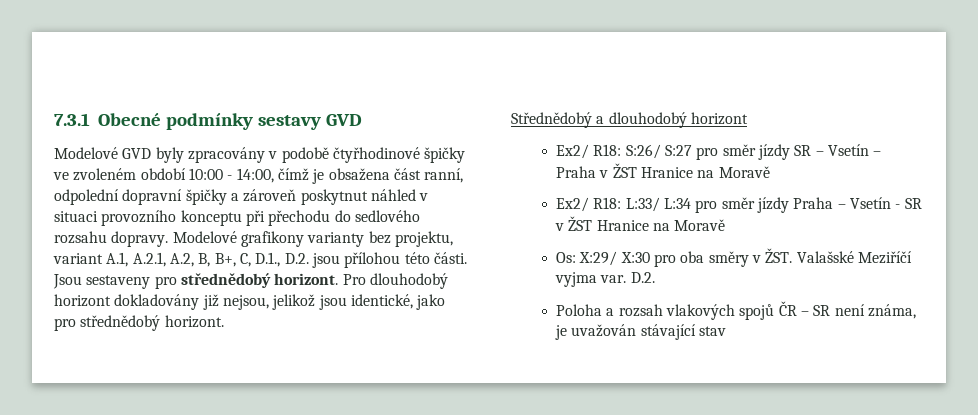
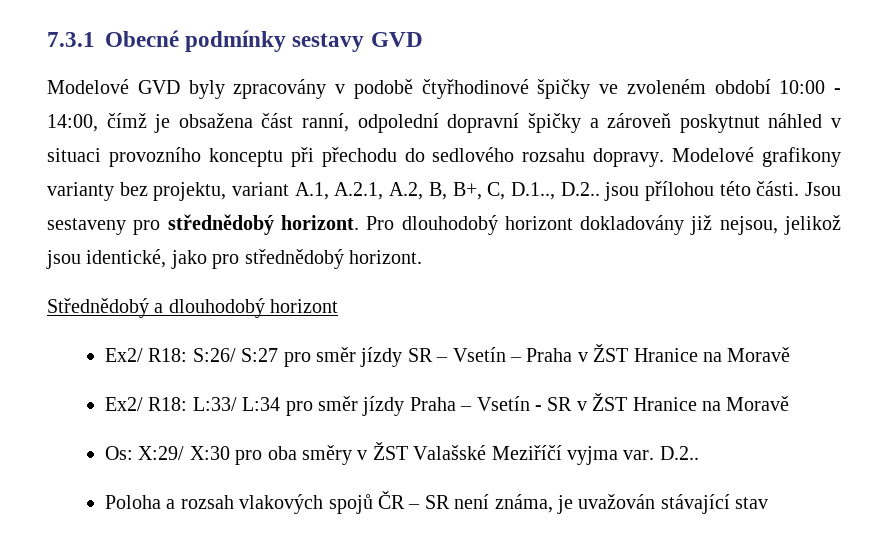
- Modelové grafikony varianty bez projektu, variant A.1, A.2.1, A.2, B, B+, C, D.1., D.2. jsou přílohou této části.
+ Modelové grafikony varianty bez projektu, variant A.1, A.2.1, A.2, B, B+, C, D.1.., D.2.. jsou přílohou této části.
- Os: X:29/ X:30 pro oba směry v ŽST. Valašské Meziříčí vyjma var. D.2.
+ Os: X:29/ X:30 pro oba směry v ŽST Valašské Meziříčí vyjma var. D.2..

